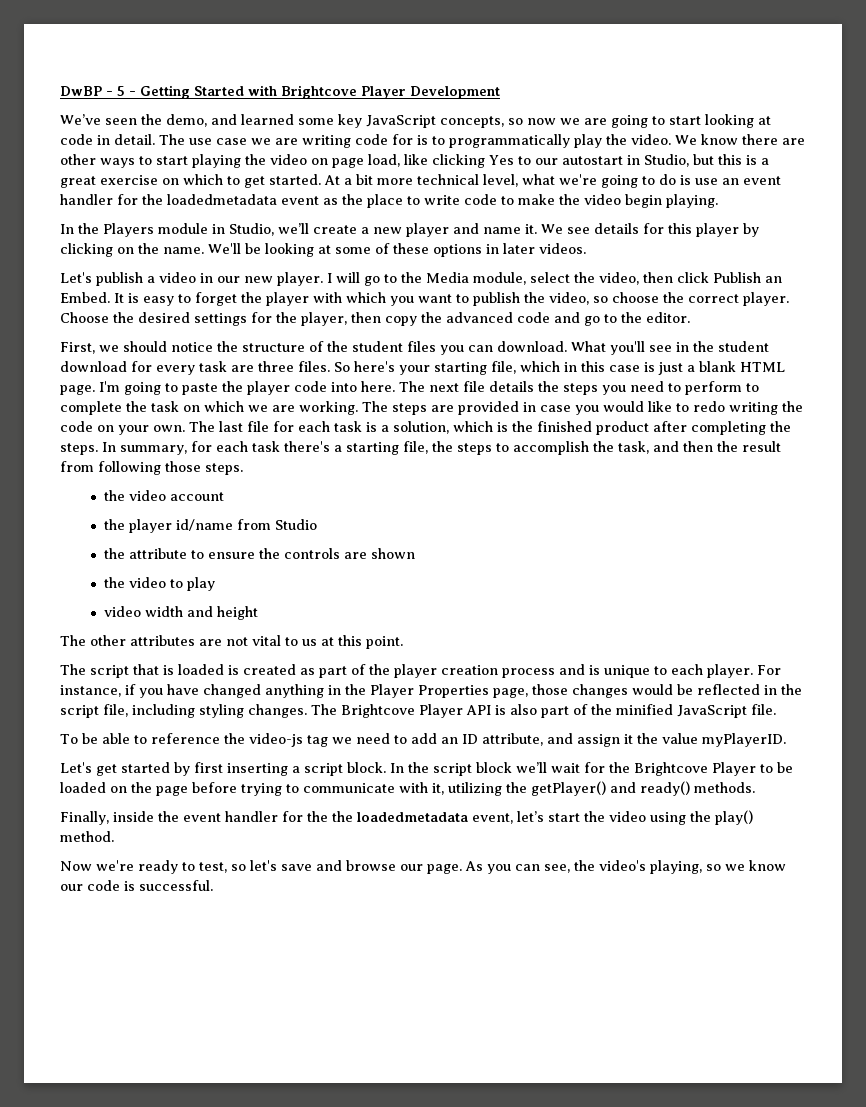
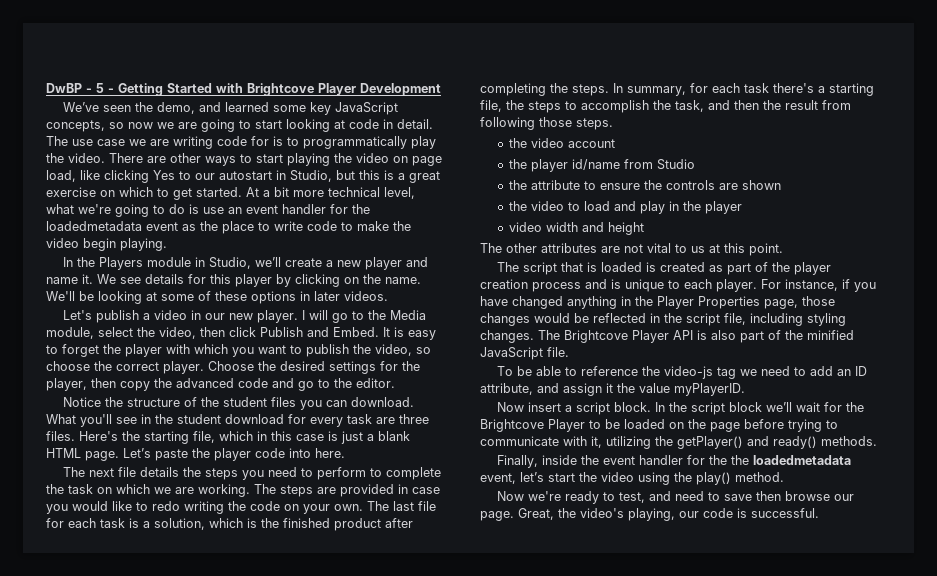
- We know there are other ways to start playing the video on page load, like clicking Yes to our autostart in Studio, but this is a great exercise on which to get started.
+ There are other ways to start playing the video on page load, like clicking Yes to our autostart in Studio, but this is a great exercise on which to get started.
- I will go to the Media module, select the video, then click Publish an Embed.
+ I will go to the Media module, select the video, then click Publish and Embed.
- First, we should notice the structure of the student files you can download.
+ Notice the structure of the student files you can download.
- So here's your starting file, which in this case is just a blank HTML page.
+ Here's the starting file, which in this case is just a blank HTML page.
- I'm going to paste the player code into here. The next file details the steps you need to perform to complete the task on which we are working.
+ Let’s paste the player code into here.
+ The next file details the steps you need to perform to complete the task on which we are working.
- the video to play
+ the video to load and play in the player
- Let's get started by first inserting a script block.
+ Now insert a script block.
- Now we're ready to test, so let's save and browse our page. As you can see, the video's playing, so we know our code is successful.
+ Now we're ready to test, and need to save then browse our page. Great, the video's playing, our code is successful.

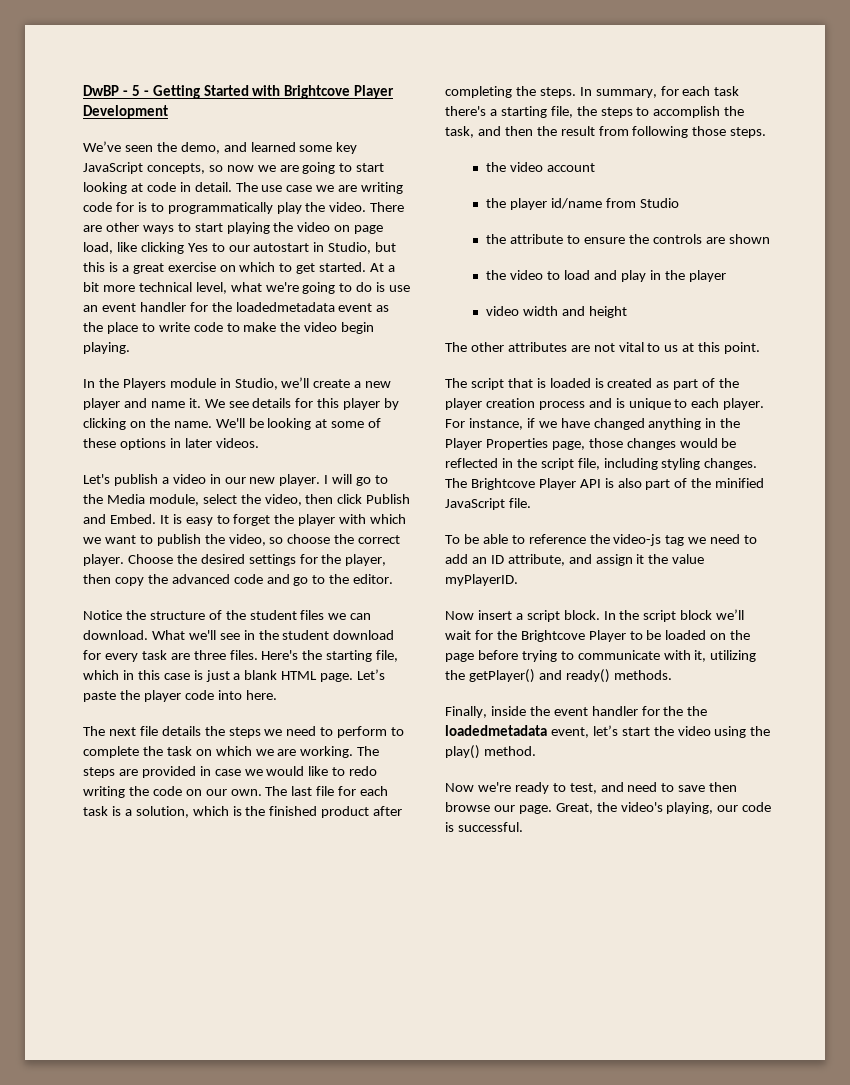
- It is easy to forget the player with which you want to publish the video, so choose the correct player.
+ It is easy to forget the player with which we want to publish the video, so choose the correct player.
- Notice the structure of the student files you can download.
+ Notice the structure of the student files we can download.
- What you'll see in the student download for every task are three files.
+ What we'll see in the student download for every task are three files.
- The next file details the steps you need to perform to complete the task on which we are working.
+ The next file details the steps we need to perform to complete the task on which we are working.
- The steps are provided in case you would like to redo writing the code on your own.
+ The steps are provided in case we would like to redo writing the code on our own.
- For instance, if you have changed anything in the Player Properties page, those changes would be reflected in the script file, including styling changes.
+ For instance, if we have changed anything in the Player Properties page, those changes would be reflected in the script file, including styling changes.

